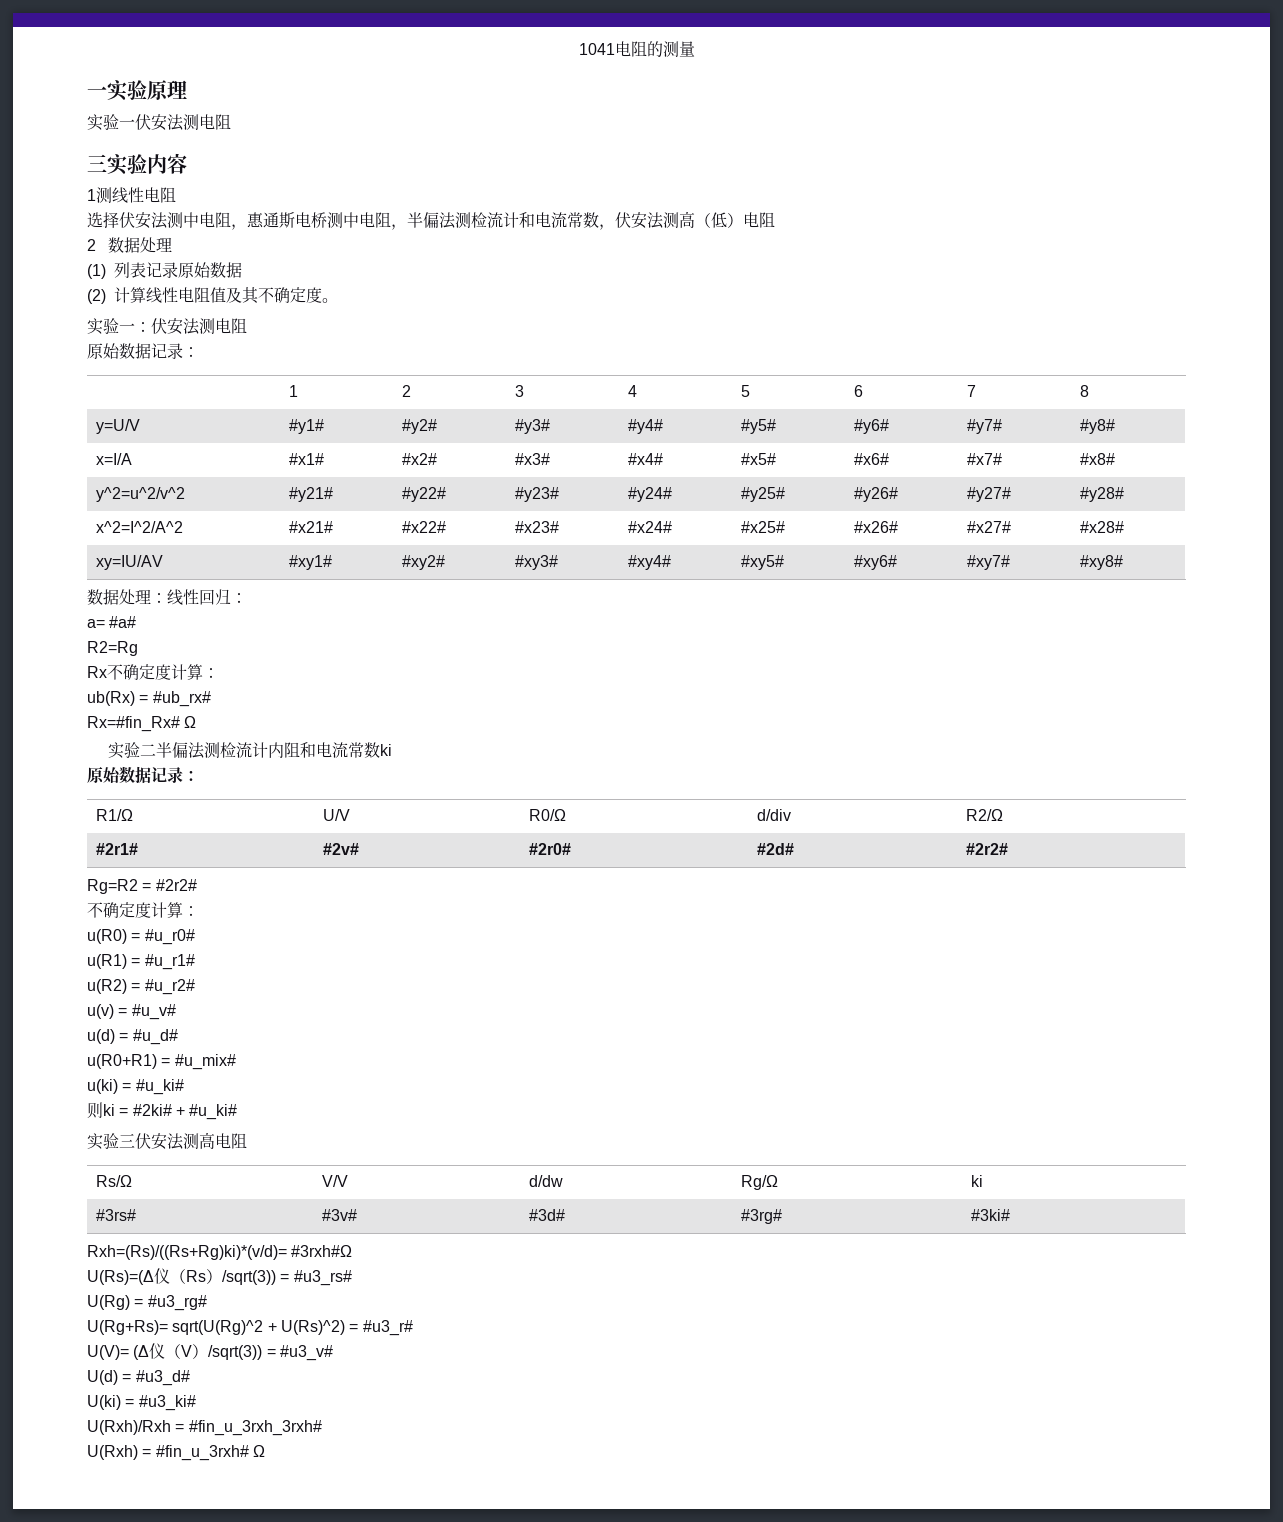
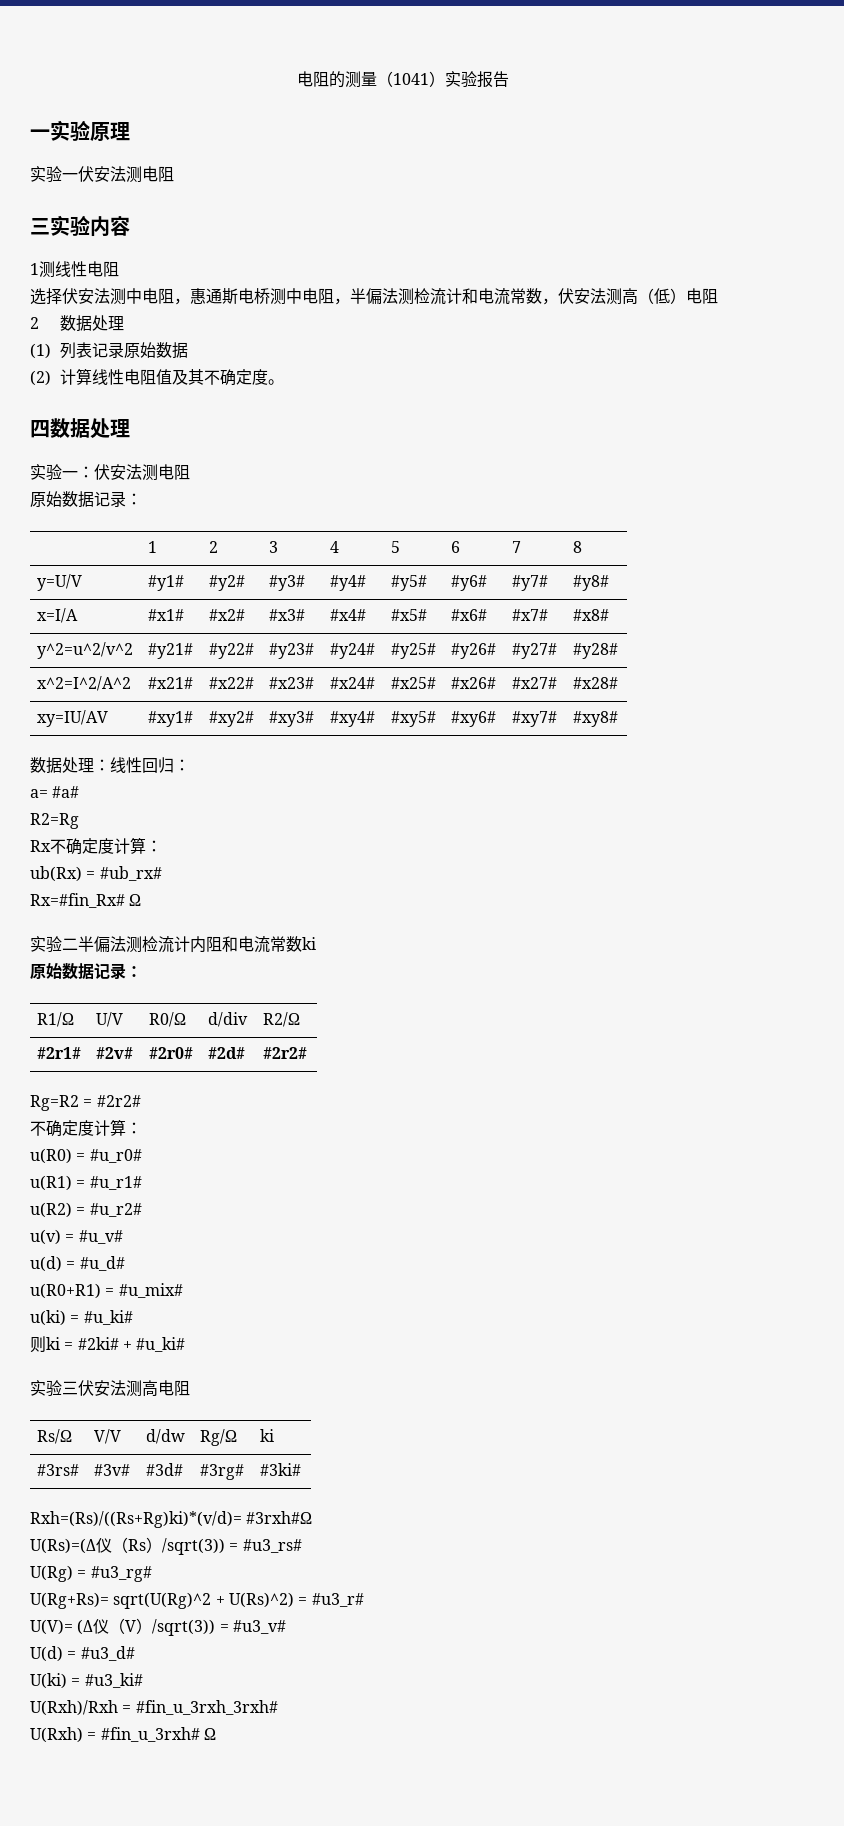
- 1041电阻的测量
+ 电阻的测量（1041）实验报告
+ 四数据处理

